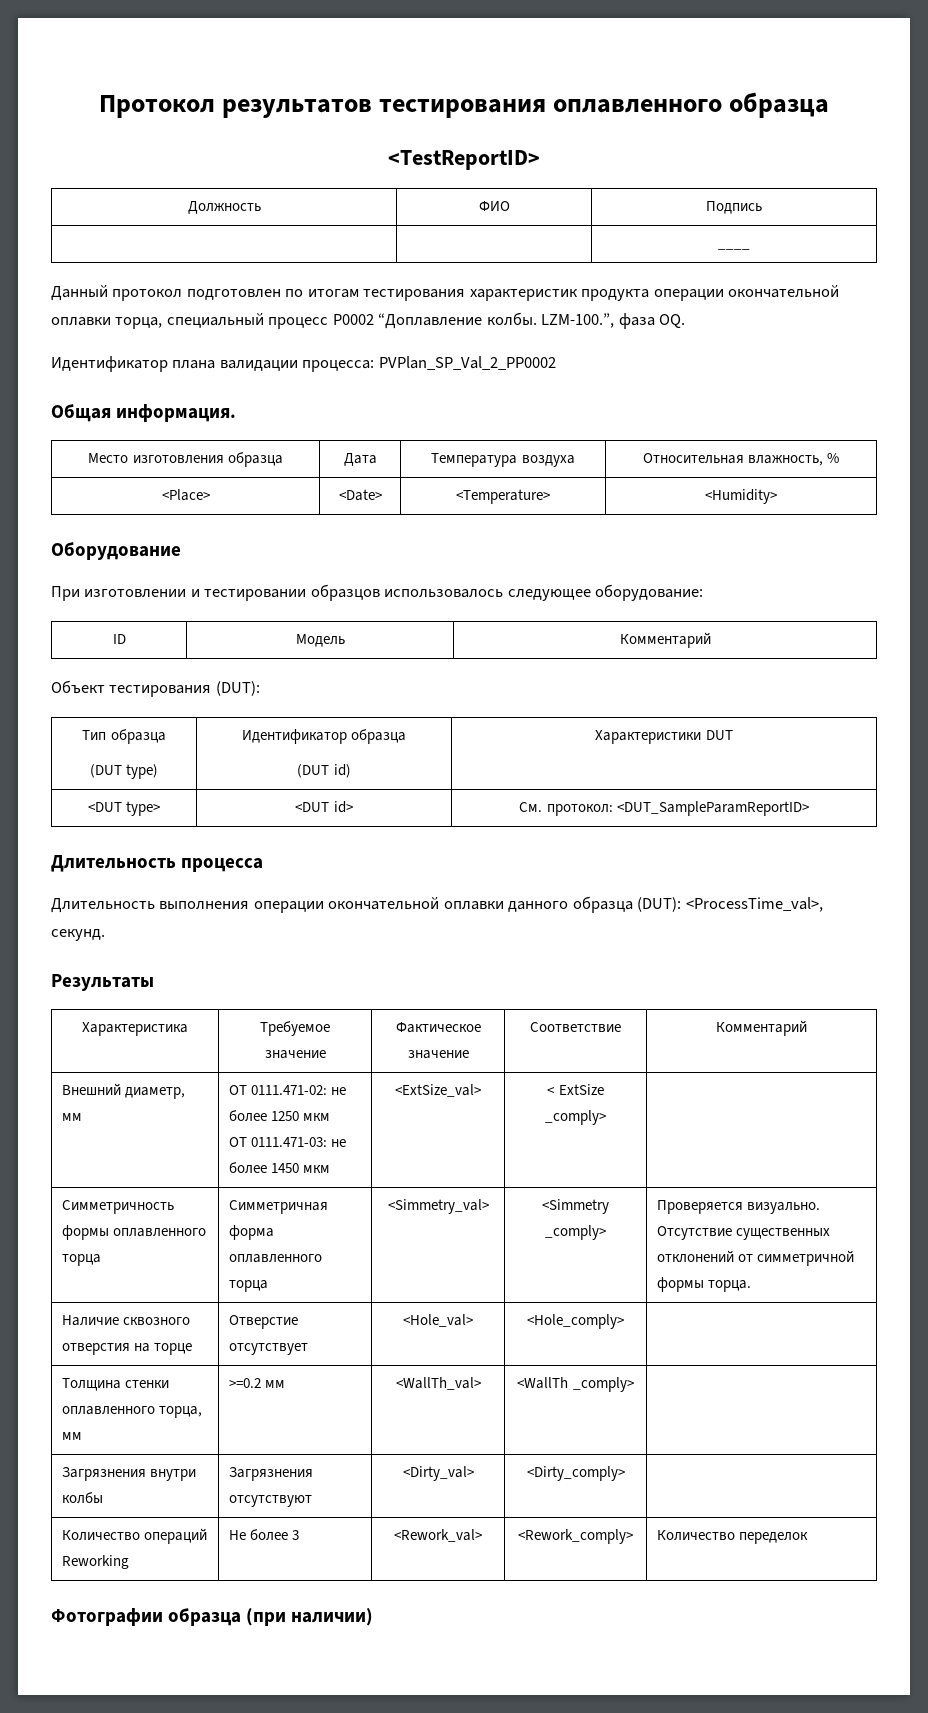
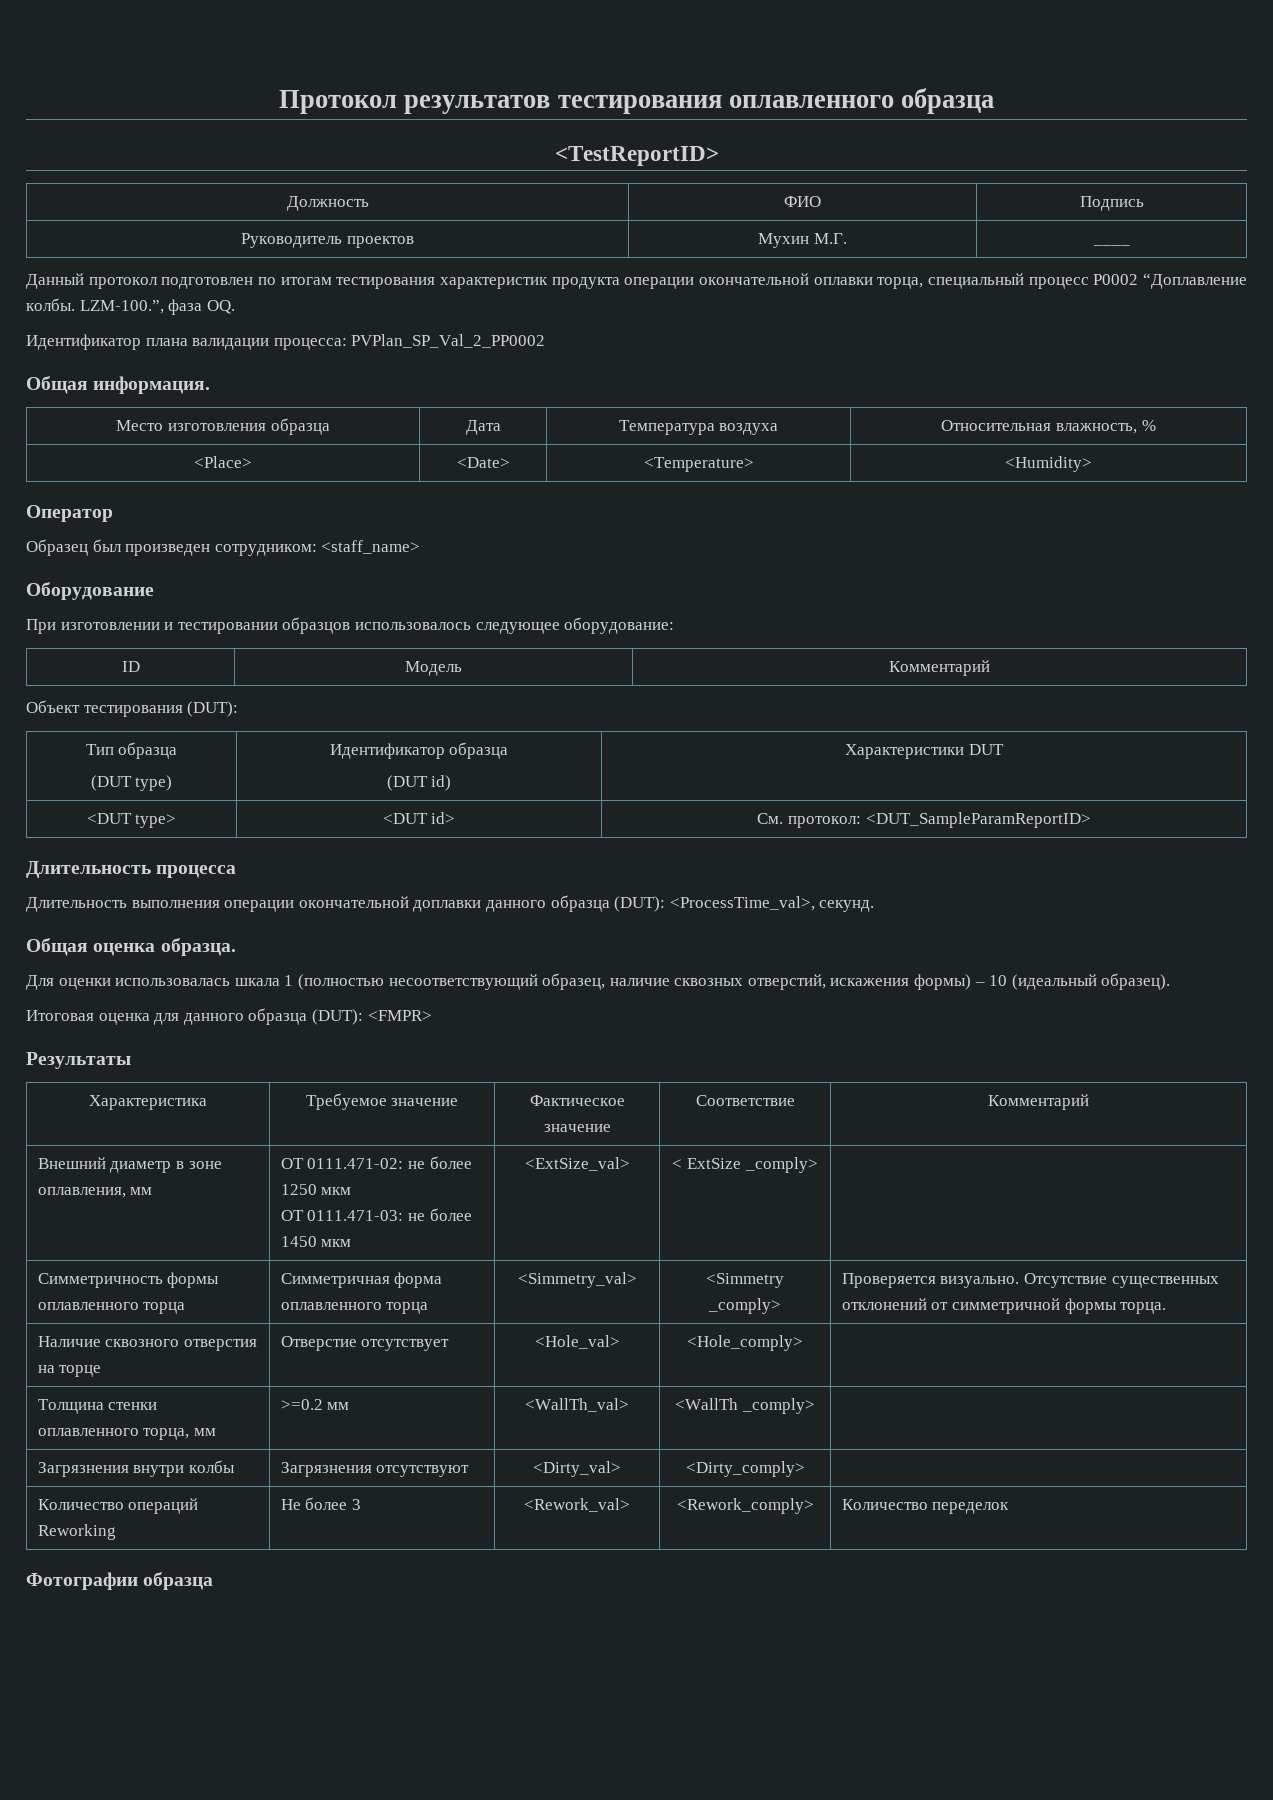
- | | ____
+ Руководитель проектов | Мухин М.Г. | ____
+ Оператор
+ Образец был произведен сотрудником: <staff_name>
- Длительность выполнения операции окончательной оплавки данного образца (DUT): <ProcessTime_val>, секунд.
+ Длительность выполнения операции окончательной доплавки данного образца (DUT): <ProcessTime_val>, секунд.
+ Общая оценка образца.
+ Для оценки использовалась шкала 1 (полностью несоответствующий образец, наличие сквозных отверстий, искажения формы) – 10 (идеальный образец).
+ Итоговая оценка для данного образца (DUT): <FMPR>
- Внешний диаметр, мм | ОТ 0111.471-02: не более 1250 мкм
+ Внешний диаметр в зоне оплавления, мм | ОТ 0111.471-02: не более 1250 мкм
- Фотографии образца (при наличии)
+ Фотографии образца

